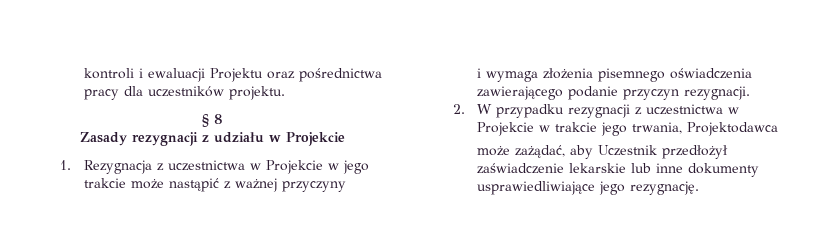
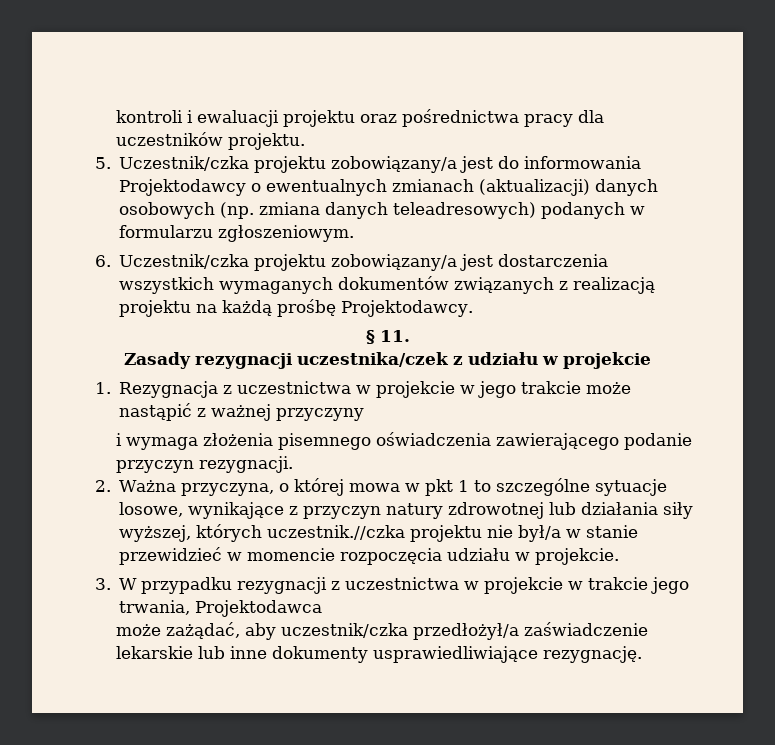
- kontroli i ewaluacji Projektu oraz pośrednictwa pracy dla uczestników projektu.
+ kontroli i ewaluacji projektu oraz pośrednictwa pracy dla uczestników projektu.
+ 5. Uczestnik/czka projektu zobowiązany/a jest do informowania Projektodawcy o ewentualnych zmianach (aktualizacji) danych osobowych (np. zmiana danych teleadresowych) podanych w formularzu zgłoszeniowym.
+ 6. Uczestnik/czka projektu zobowiązany/a jest dostarczenia wszystkich wymaganych dokumentów związanych z realizacją projektu na każdą prośbę Projektodawcy.
- § 8
+ § 11.
- Zasady rezygnacji z udziału w Projekcie
+ Zasady rezygnacji uczestnika/czek z udziału w projekcie
- 1. Rezygnacja z uczestnictwa w Projekcie w jego trakcie może nastąpić z ważnej przyczyny
+ 1. Rezygnacja z uczestnictwa w projekcie w jego trakcie może nastąpić z ważnej przyczyny
- 2. W przypadku rezygnacji z uczestnictwa w Projekcie w trakcie jego trwania, Projektodawca
+ 2. Ważna przyczyna, o której mowa w pkt 1 to szczególne sytuacje losowe, wynikające z przyczyn natury zdrowotnej lub działania siły wyższej, których uczestnik.//czka projektu nie był/a w stanie przewidzieć w momencie rozpoczęcia udziału w projekcie.
+ 3. W przypadku rezygnacji z uczestnictwa w projekcie w trakcie jego trwania, Projektodawca
- może zażądać, aby Uczestnik przedłożył zaświadczenie lekarskie lub inne dokumenty usprawiedliwiające jego rezygnację.
+ może zażądać, aby uczestnik/czka przedłożył/a zaświadczenie lekarskie lub inne dokumenty usprawiedliwiające rezygnację.

